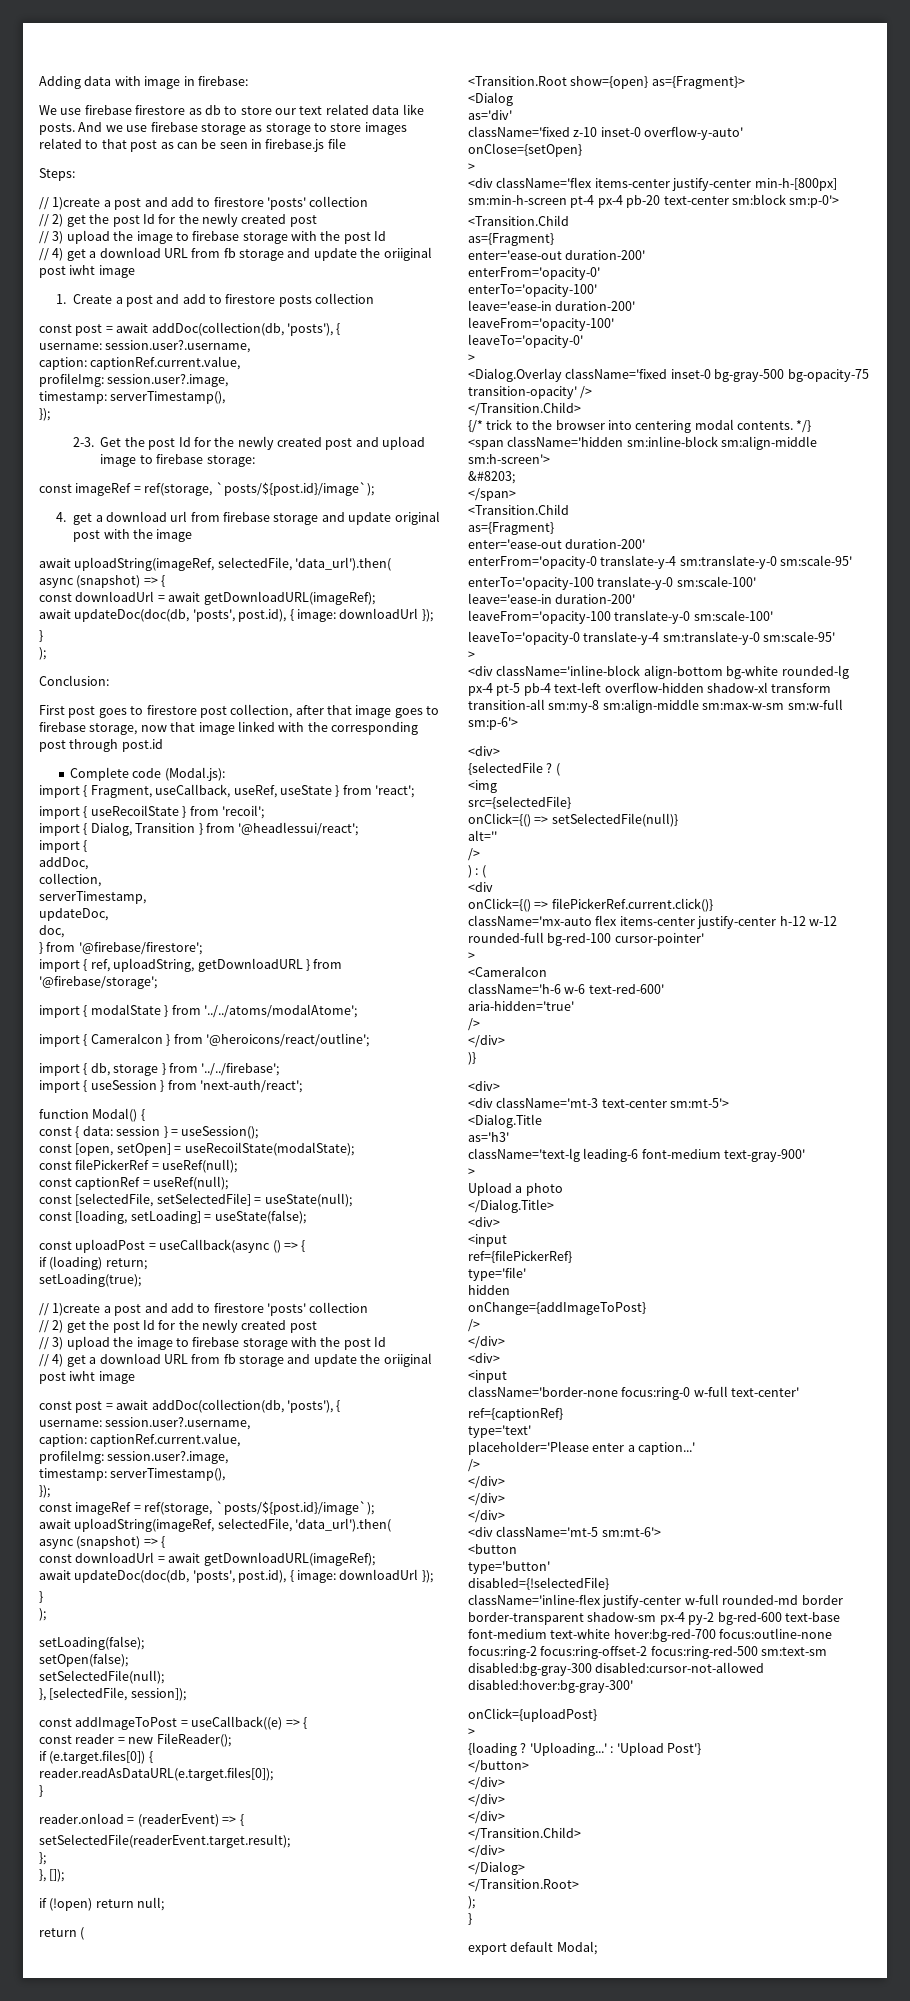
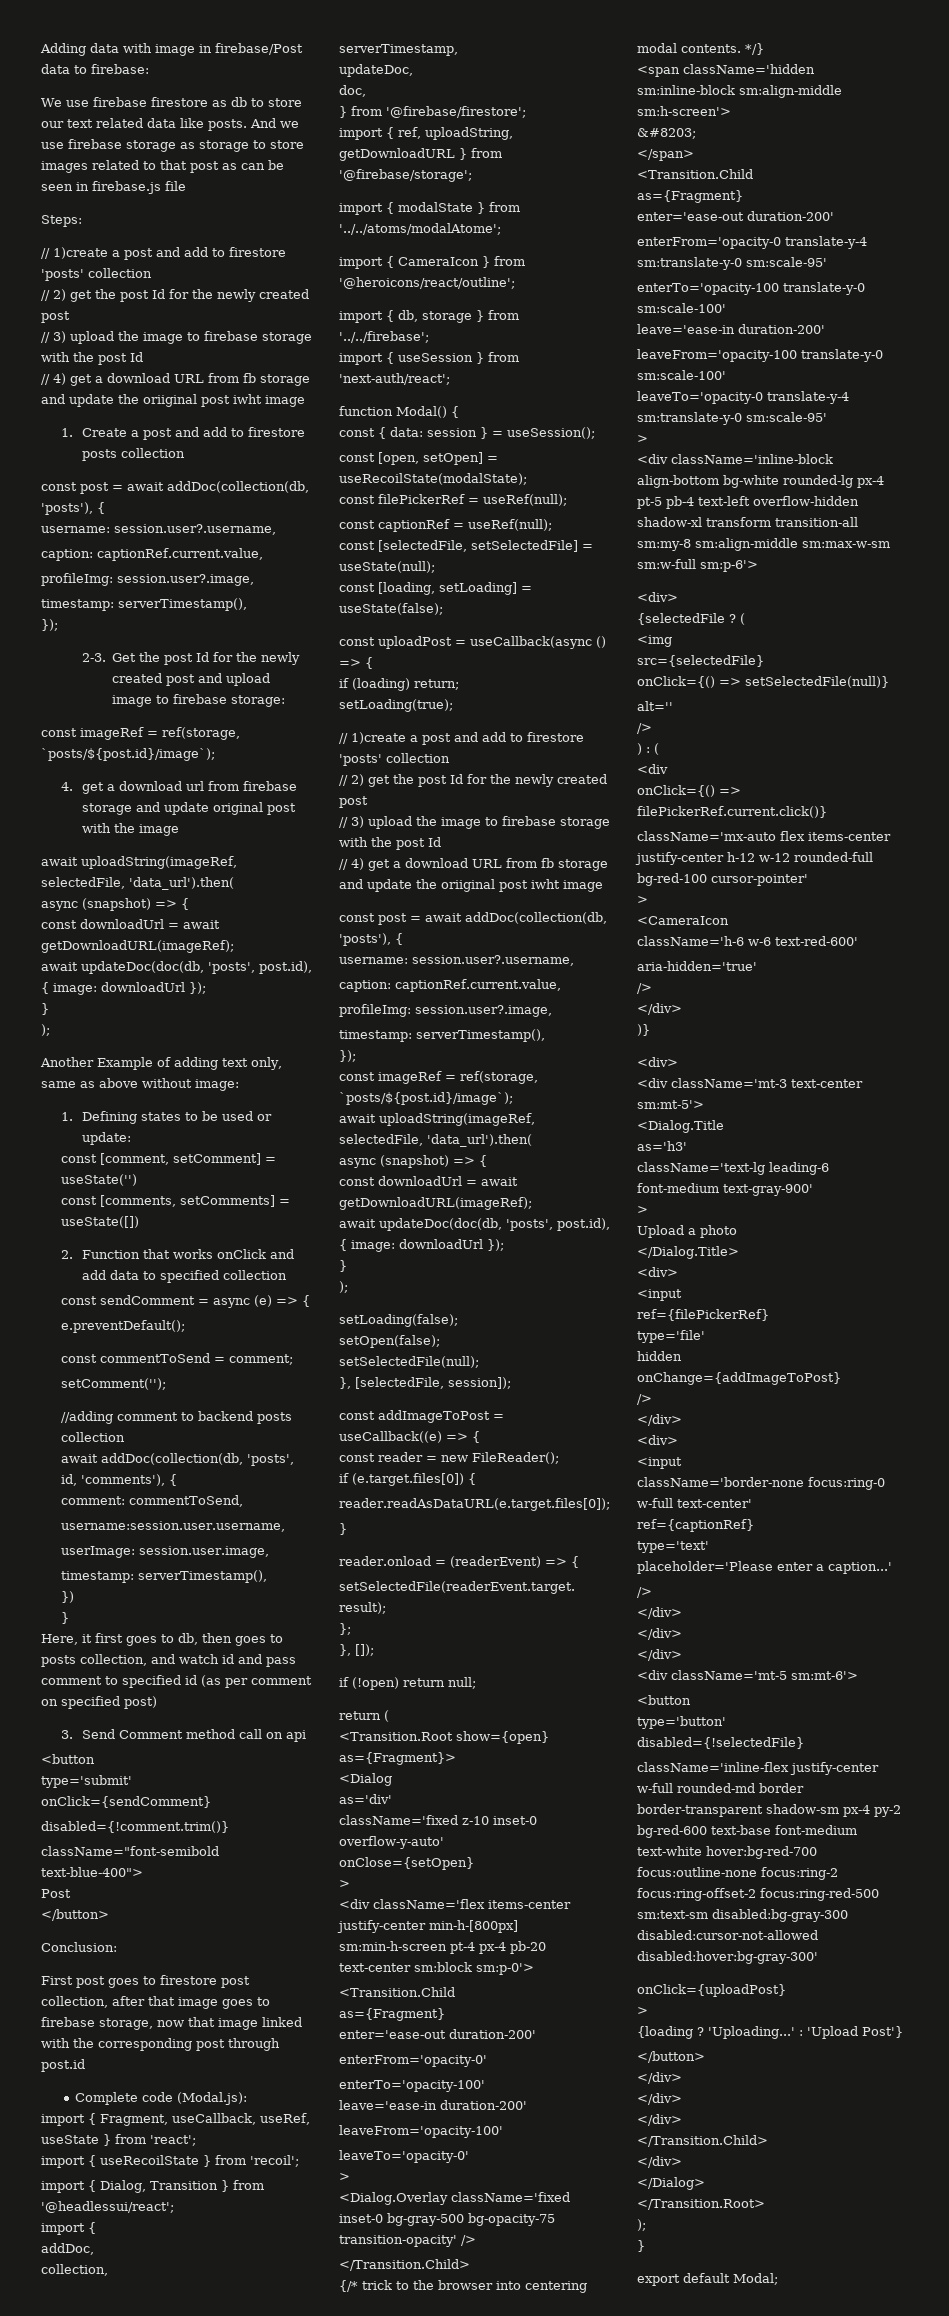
- Adding data with image in firebase:
+ Adding data with image in firebase/Post data to firebase:
+ Another Example of adding text only, same as above without image:
+ 1. Defining states to be used or update:
+ const [comment, setComment] = useState('')
+ const [comments, setComments] = useState([])
+ 2. Function that works onClick and add data to specified collection
+ const sendComment = async (e) => {
+ e.preventDefault();
+ const commentToSend = comment;
+ setComment('');
+ //adding comment to backend posts collection
+ await addDoc(collection(db, 'posts', id, 'comments'), {
+ comment: commentToSend,
+ username:session.user.username,
+ userImage: session.user.image,
+ timestamp: serverTimestamp(),
+ })
+ }
+ Here, it first goes to db, then goes to posts collection, and watch id and pass comment to specified id (as per comment on specified post)
+ 3. Send Comment method call on api
+ <button
+ type='submit'
+ onClick={sendComment}
+ disabled={!comment.trim()}
+ className="font-semibold text-blue-400">
+ Post
+ </button>

